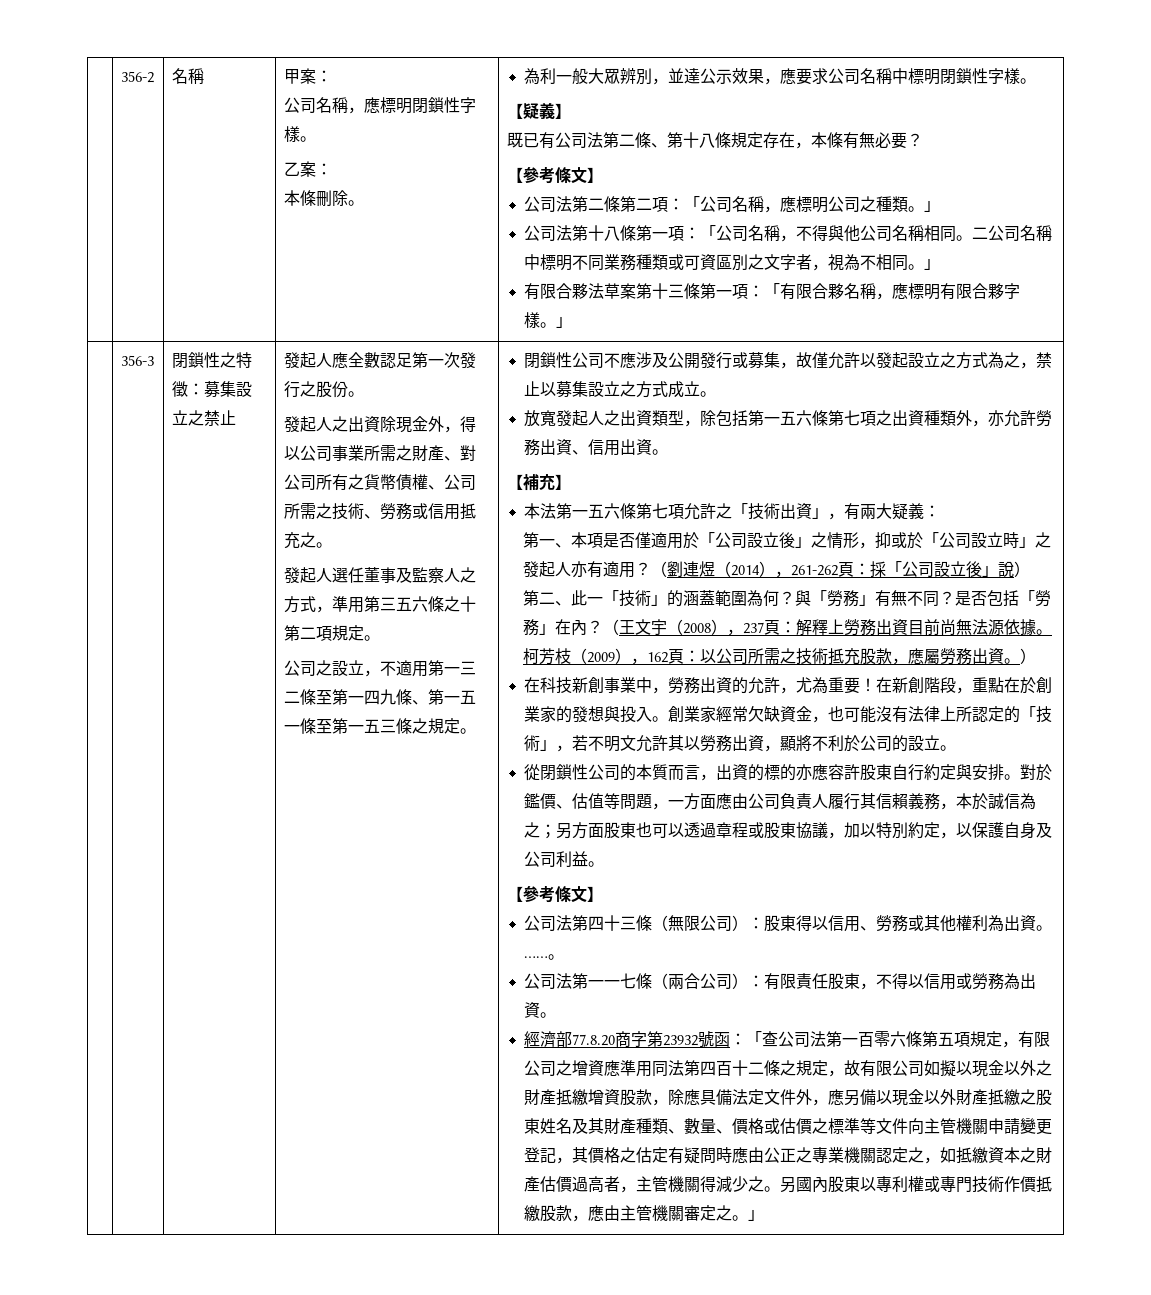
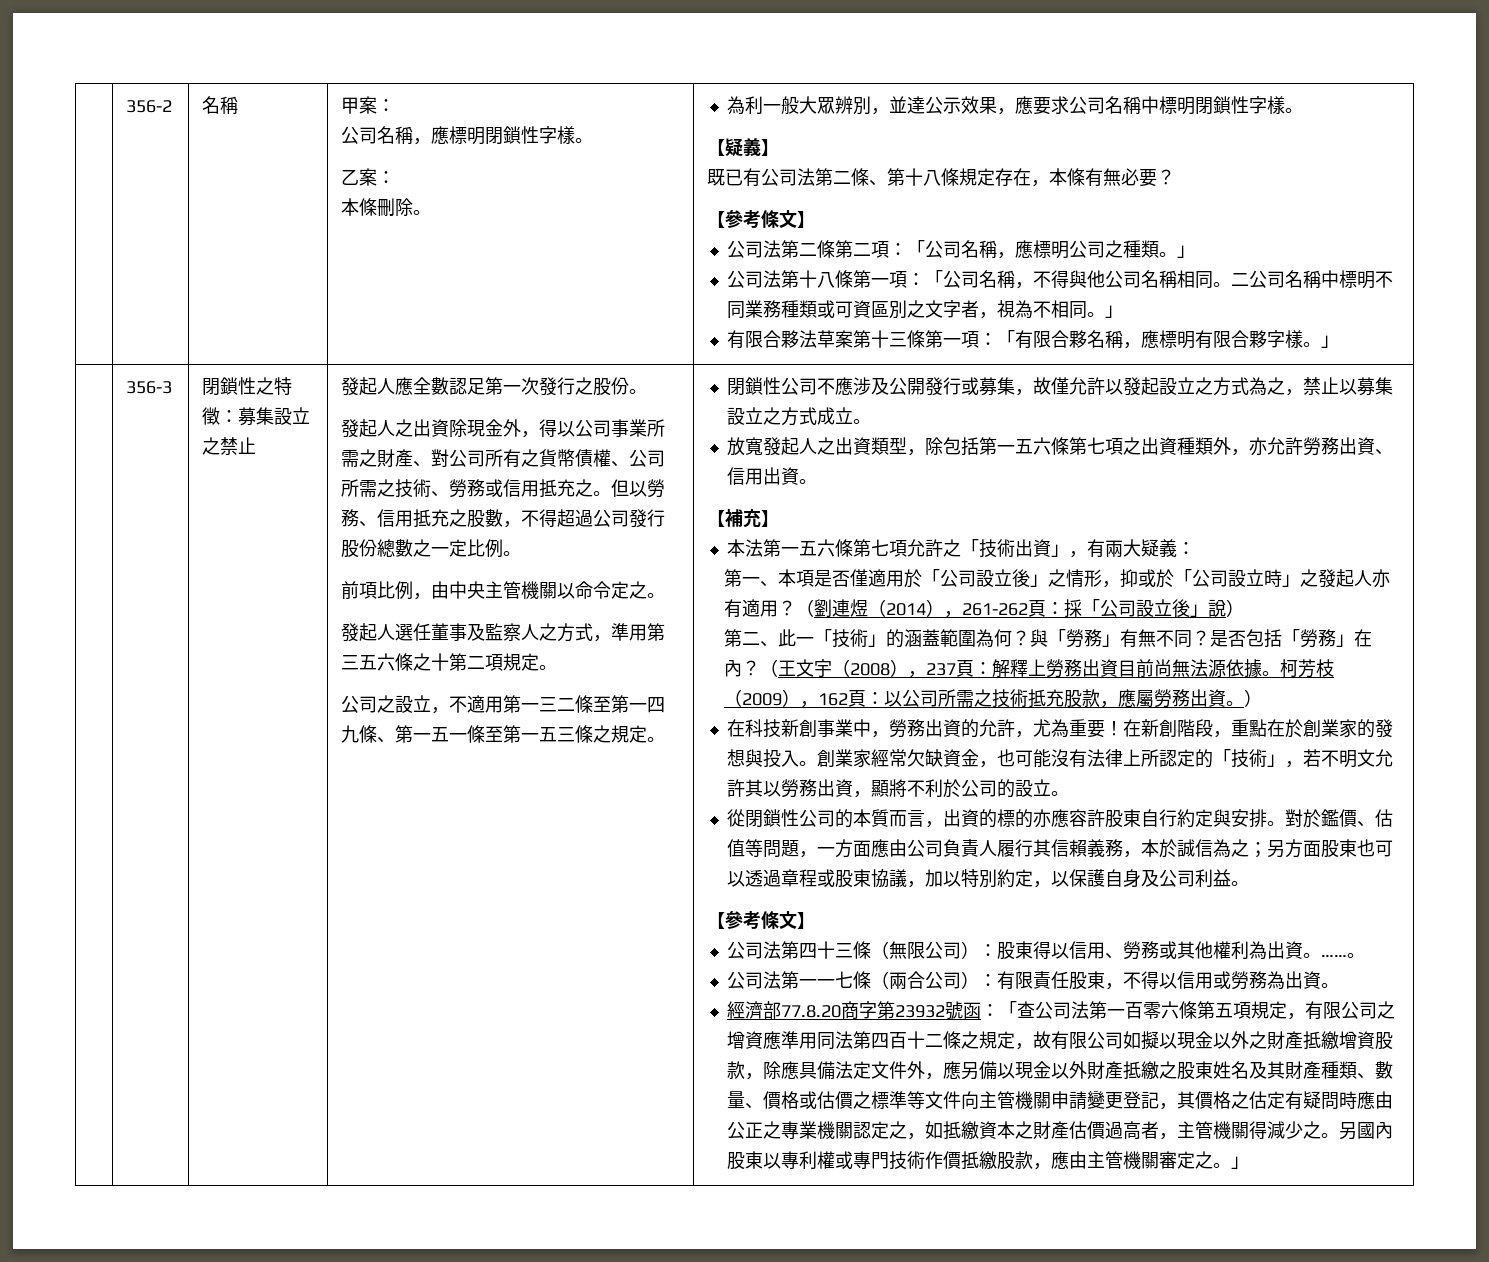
+ 但以勞務、信用抵充之股數，不得超過公司發行股份總數之一定比例。
+ 前項比例，由中央主管機關以命令定之。

